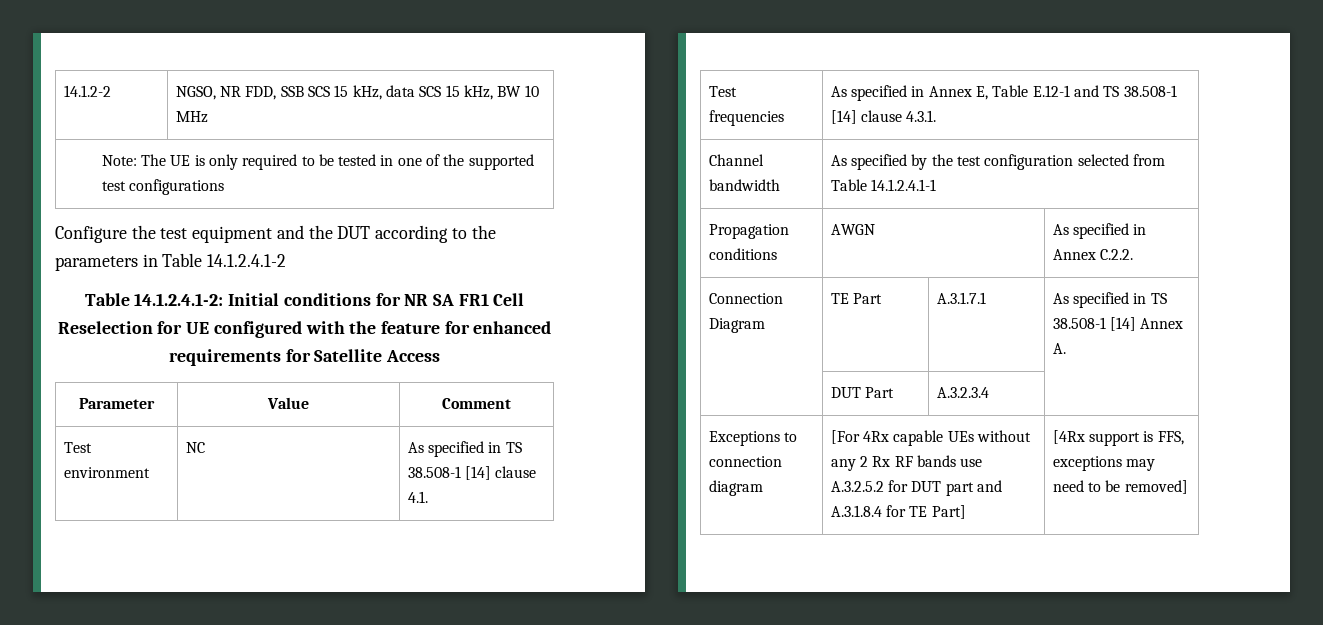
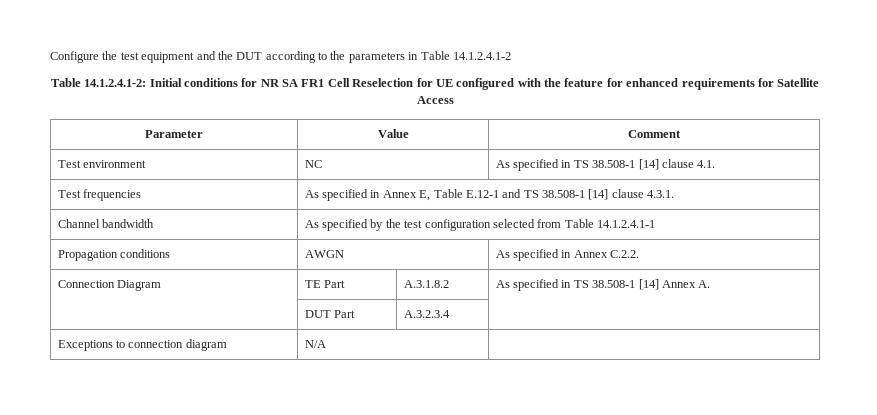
- 14.1.2-2 | NGSO, NR FDD, SSB SCS 15 kHz, data SCS 15 kHz, BW 10 MHz
- Note: The UE is only required to be tested in one of the supported test configurations
- Connection Diagram | TE Part | A.3.1.7.1 | As specified in TS 38.508-1 [14] Annex A.
+ Connection Diagram | TE Part | A.3.1.8.2 | As specified in TS 38.508-1 [14] Annex A.
- Exceptions to connection diagram | [For 4Rx capable UEs without any 2 Rx RF bands use A.3.2.5.2 for DUT part and A.3.1.8.4 for TE Part] | [4Rx support is FFS, exceptions may need to be removed]
+ Exceptions to connection diagram | N/A |

